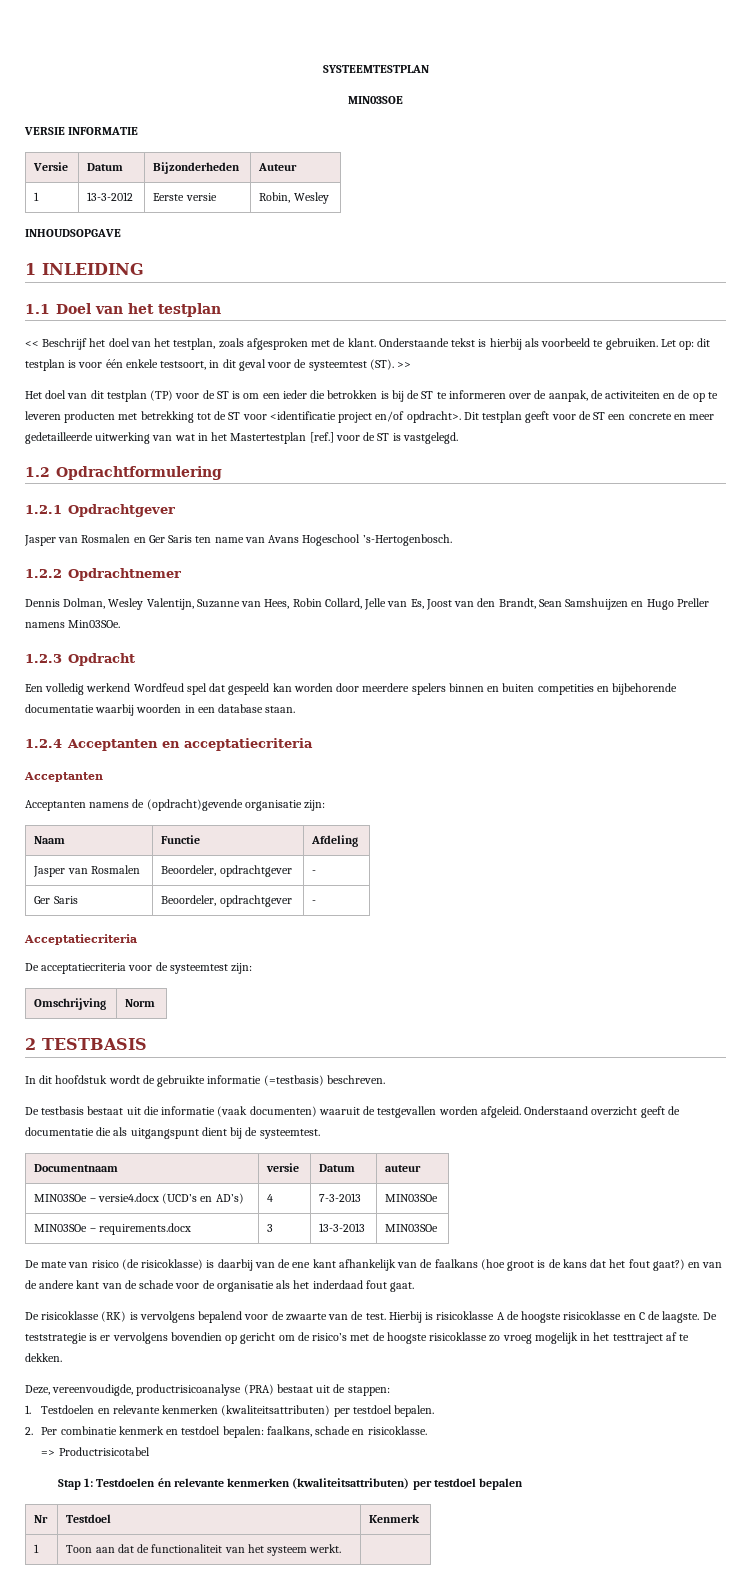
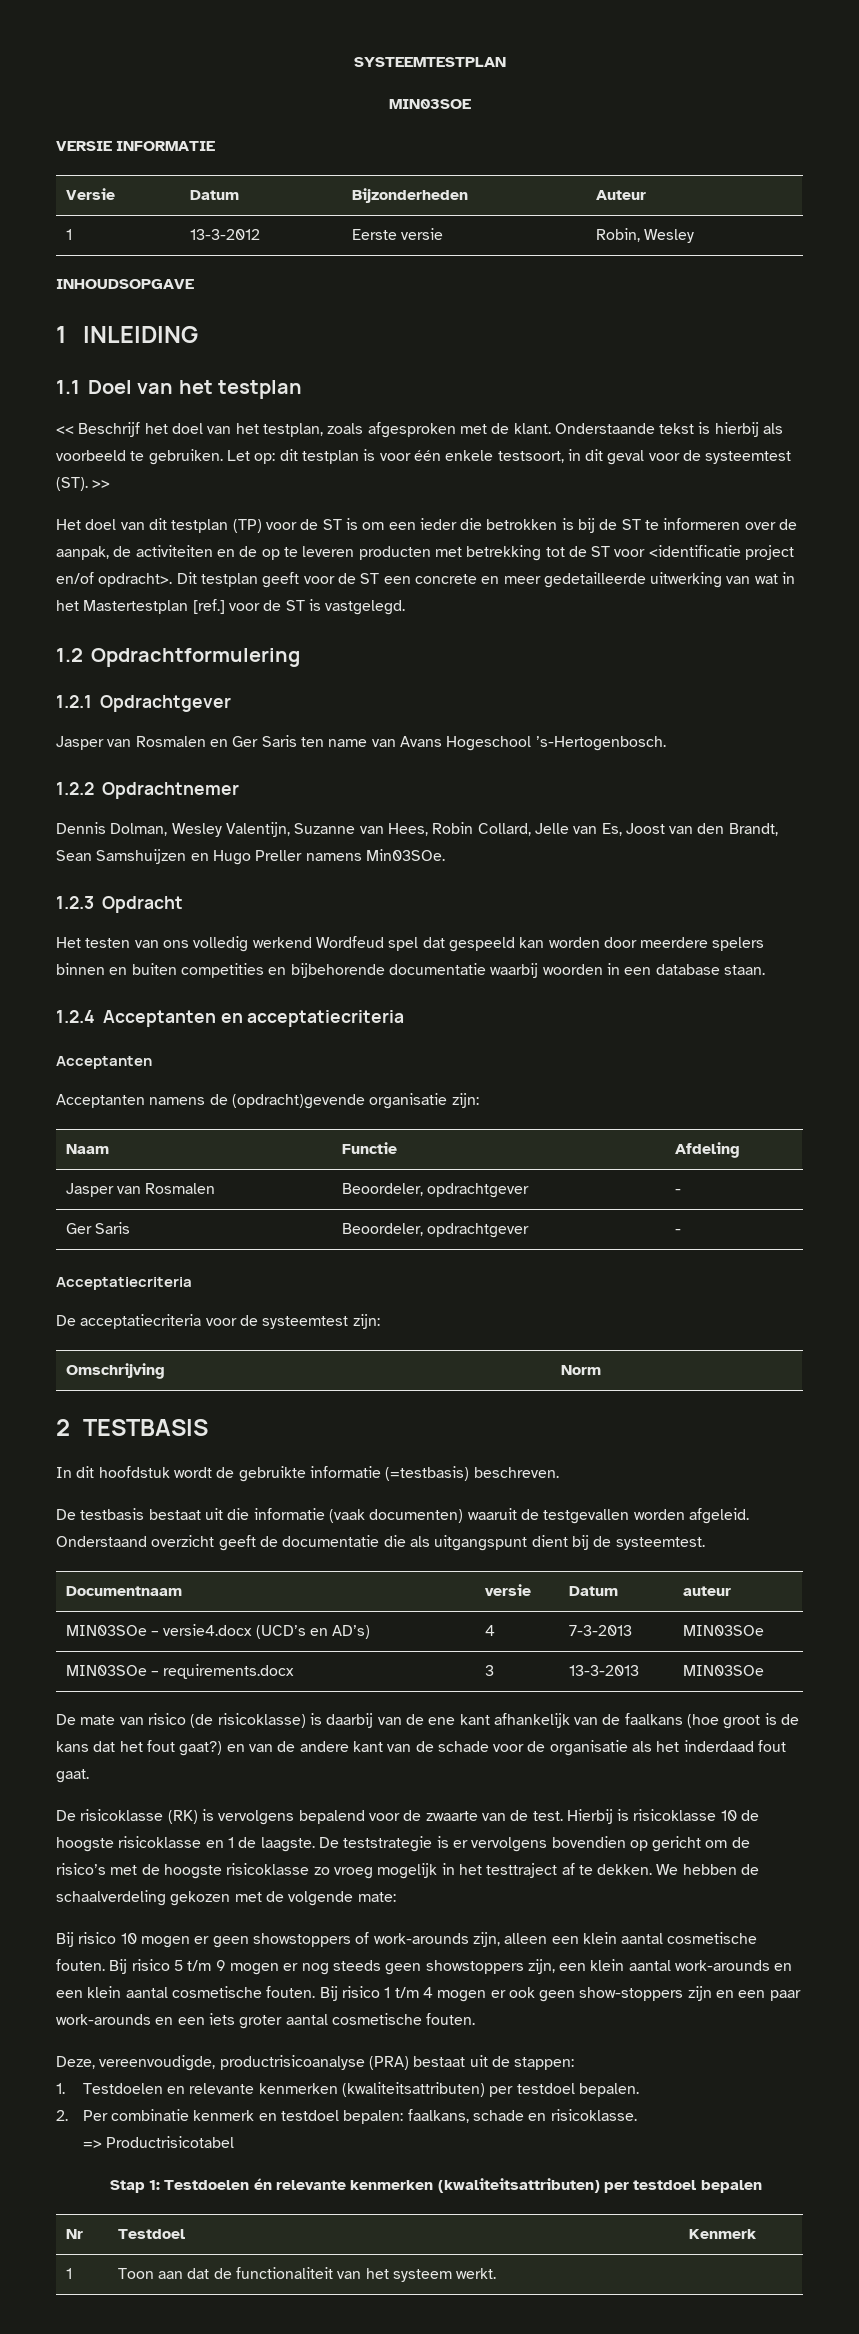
- Een volledig werkend Wordfeud spel dat gespeeld kan worden door meerdere spelers binnen en buiten competities en bijbehorende documentatie waarbij woorden in een database staan.
+ Het testen van ons volledig werkend Wordfeud spel dat gespeeld kan worden door meerdere spelers binnen en buiten competities en bijbehorende documentatie waarbij woorden in een database staan.
- Hierbij is risicoklasse A de hoogste risicoklasse en C de laagste.
+ Hierbij is risicoklasse 10 de hoogste risicoklasse en 1 de laagste.
+ We hebben de schaalverdeling gekozen met de volgende mate:
+ Bij risico 10 mogen er geen showstoppers of work-arounds zijn, alleen een klein aantal cosmetische fouten. Bij risico 5 t/m 9 mogen er nog steeds geen showstoppers zijn, een klein aantal work-arounds en een klein aantal cosmetische fouten. Bij risico 1 t/m 4 mogen er ook geen show-stoppers zijn en een paar work-arounds en een iets groter aantal cosmetische fouten.

